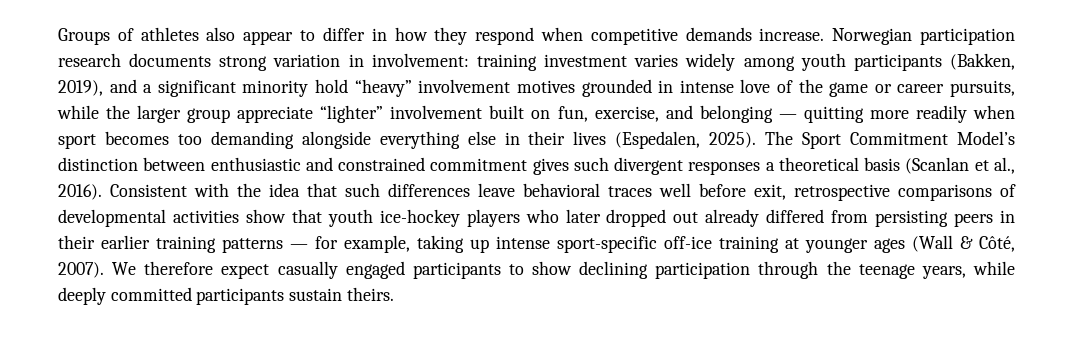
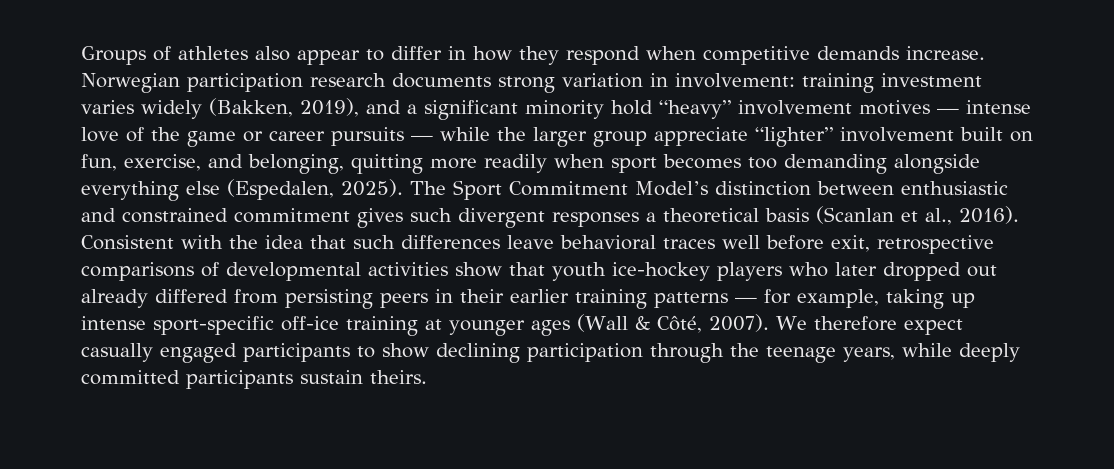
- Norwegian participation research documents strong variation in involvement: training investment varies widely among youth participants (Bakken, 2019), and a significant minority hold “heavy” involvement motives grounded in intense love of the game or career pursuits, while the larger group appreciate “lighter” involvement built on fun, exercise, and belonging — quitting more readily when sport becomes too demanding alongside everything else in their lives (Espedalen, 2025).
+ Norwegian participation research documents strong variation in involvement: training investment varies widely (Bakken, 2019), and a significant minority hold “heavy” involvement motives — intense love of the game or career pursuits — while the larger group appreciate “lighter” involvement built on fun, exercise, and belonging, quitting more readily when sport becomes too demanding alongside everything else (Espedalen, 2025).

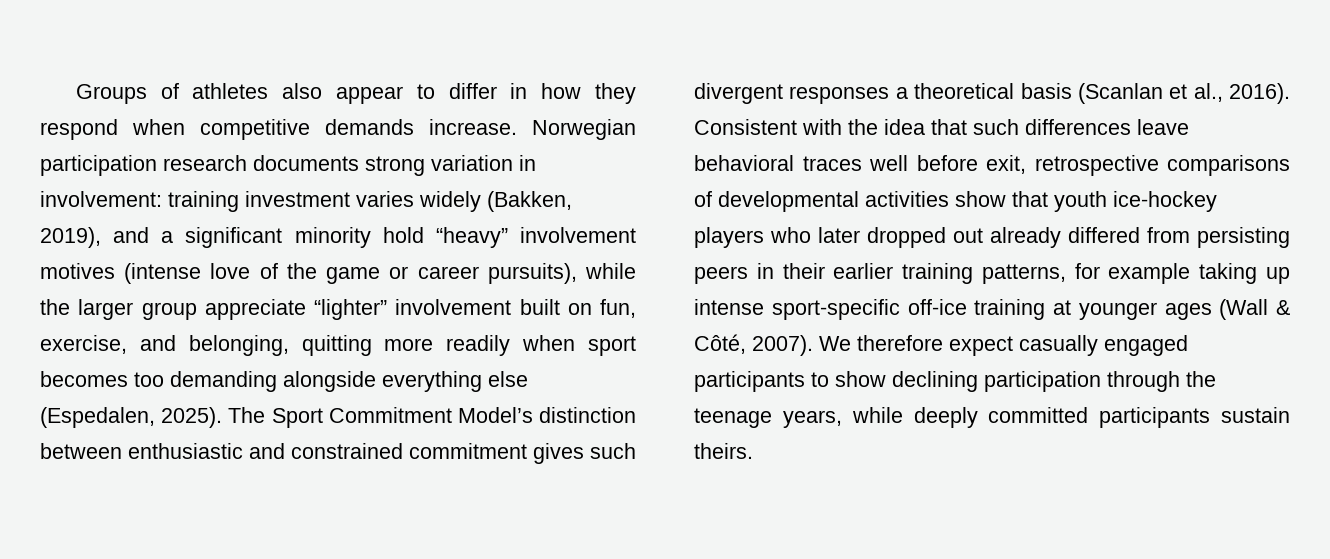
- Norwegian participation research documents strong variation in involvement: training investment varies widely (Bakken, 2019), and a significant minority hold “heavy” involvement motives — intense love of the game or career pursuits — while the larger group appreciate “lighter” involvement built on fun, exercise, and belonging, quitting more readily when sport becomes too demanding alongside everything else (Espedalen, 2025).
+ Norwegian participation research documents strong variation in involvement: training investment varies widely (Bakken, 2019), and a significant minority hold “heavy” involvement motives (intense love of the game or career pursuits), while the larger group appreciate “lighter” involvement built on fun, exercise, and belonging, quitting more readily when sport becomes too demanding alongside everything else (Espedalen, 2025).
- Consistent with the idea that such differences leave behavioral traces well before exit, retrospective comparisons of developmental activities show that youth ice-hockey players who later dropped out already differed from persisting peers in their earlier training patterns — for example, taking up intense sport-specific off-ice training at younger ages (Wall & Côté, 2007).
+ Consistent with the idea that such differences leave behavioral traces well before exit, retrospective comparisons of developmental activities show that youth ice-hockey players who later dropped out already differed from persisting peers in their earlier training patterns, for example taking up intense sport-specific off-ice training at younger ages (Wall & Côté, 2007).

